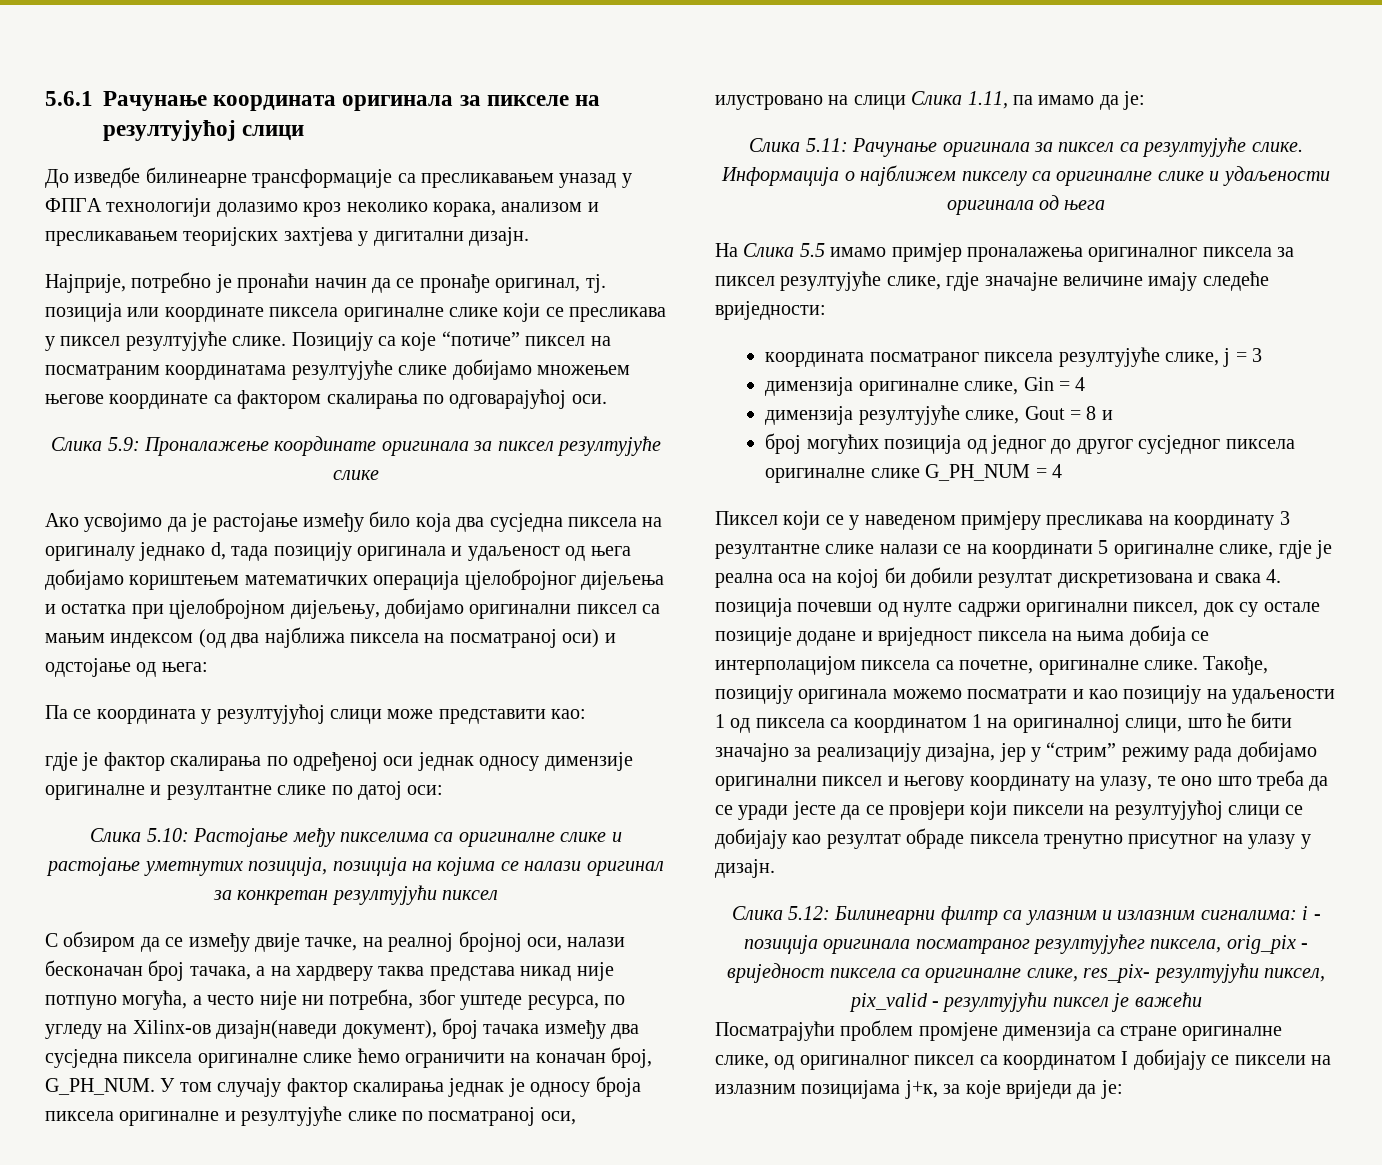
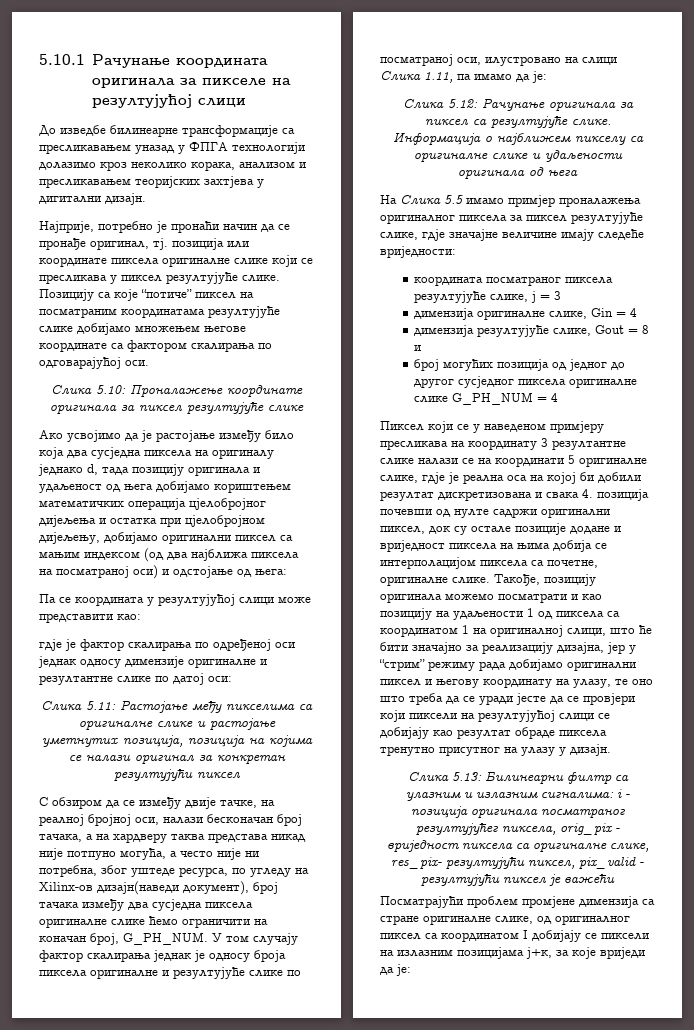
- 5.6.1 Рачунање координата оригинала за пикселе на резултујућој слици
+ 5.10.1 Рачунање координата оригинала за пикселе на резултујућој слици
- Слика 5.9: Проналажење координате оригинала за пиксел резултујуће слике
+ Слика 5.10: Проналажење координате оригинала за пиксел резултујуће слике
- Слика 5.10: Растојање међу пикселима са оригиналне слике и растојање уметнутих позиција, позиција на којима се налази оригинал за конкретан резултујући пиксел
+ Слика 5.11: Растојање међу пикселима са оригиналне слике и растојање уметнутих позиција, позиција на којима се налази оригинал за конкретан резултујући пиксел
- Слика 5.11: Рачунање оригинала за пиксел са резултујуће слике.
+ Слика 5.12: Рачунање оригинала за пиксел са резултујуће слике.
- Слика 5.12: Билинеарни филтр са улазним и излазним сигналима: i - позиција оригинала посматраног резултујућег пиксела, orig_pix - вриједност пиксела са оригиналне слике, res_pix- резултујући пиксел, pix_valid - резултујући пиксел је важећи
+ Слика 5.13: Билинеарни филтр са улазним и излазним сигналима: i - позиција оригинала посматраног резултујућег пиксела, orig_pix - вриједност пиксела са оригиналне слике, res_pix- резултујући пиксел, pix_valid - резултујући пиксел је важећи

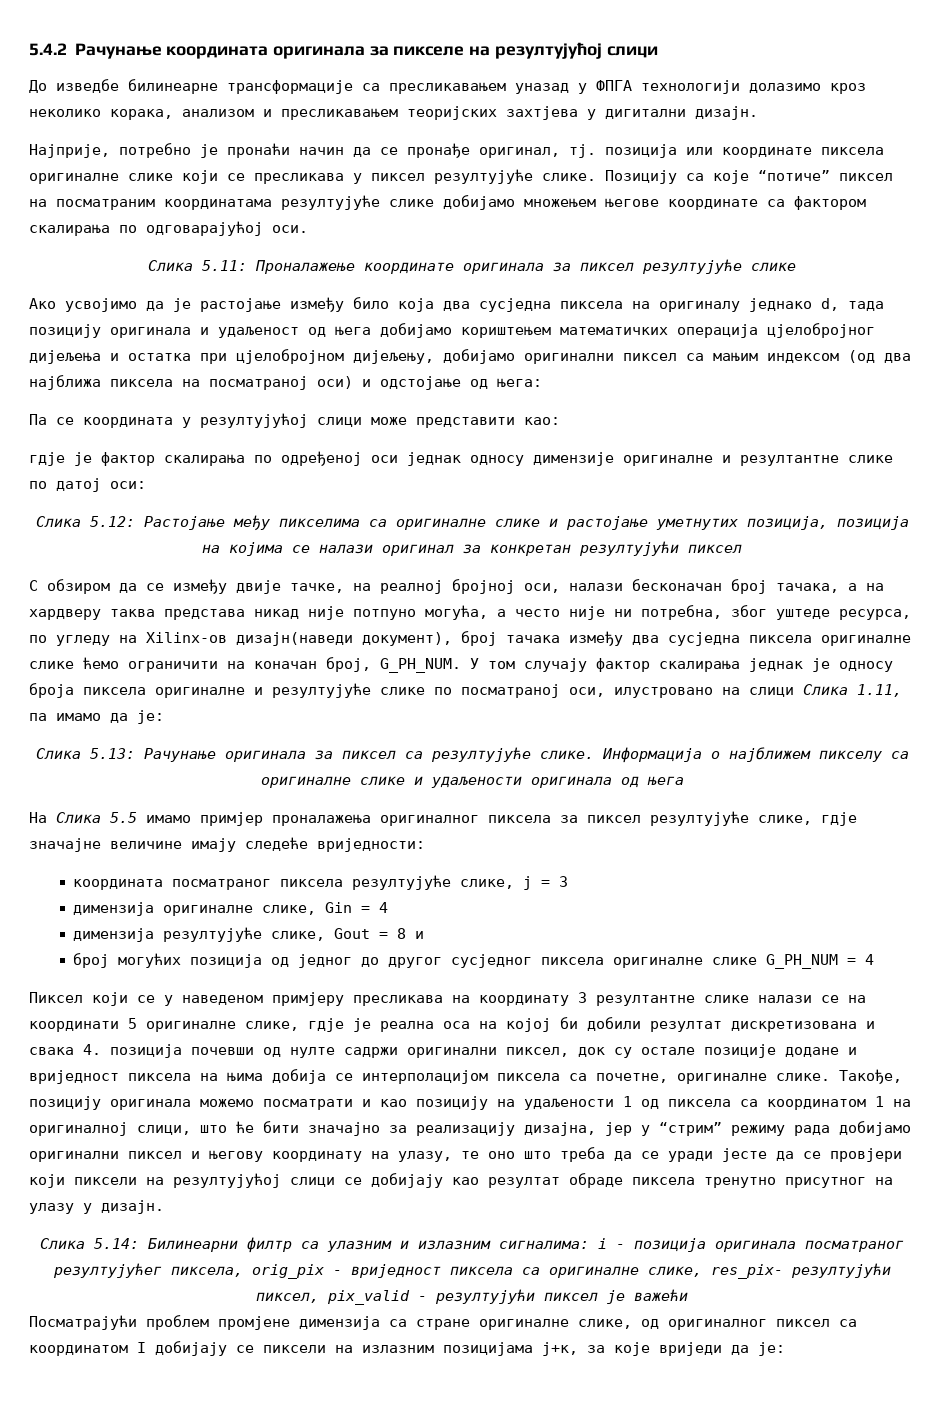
- 5.10.1 Рачунање координата оригинала за пикселе на резултујућој слици
+ 5.4.2 Рачунање координата оригинала за пикселе на резултујућој слици
- Слика 5.10: Проналажење координате оригинала за пиксел резултујуће слике
+ Слика 5.11: Проналажење координате оригинала за пиксел резултујуће слике
- Слика 5.11: Растојање међу пикселима са оригиналне слике и растојање уметнутих позиција, позиција на којима се налази оригинал за конкретан резултујући пиксел
+ Слика 5.12: Растојање међу пикселима са оригиналне слике и растојање уметнутих позиција, позиција на којима се налази оригинал за конкретан резултујући пиксел
- Слика 5.12: Рачунање оригинала за пиксел са резултујуће слике.
+ Слика 5.13: Рачунање оригинала за пиксел са резултујуће слике.
- Слика 5.13: Билинеарни филтр са улазним и излазним сигналима: i - позиција оригинала посматраног резултујућег пиксела, orig_pix - вриједност пиксела са оригиналне слике, res_pix- резултујући пиксел, pix_valid - резултујући пиксел је важећи
+ Слика 5.14: Билинеарни филтр са улазним и излазним сигналима: i - позиција оригинала посматраног резултујућег пиксела, orig_pix - вриједност пиксела са оригиналне слике, res_pix- резултујући пиксел, pix_valid - резултујући пиксел је важећи

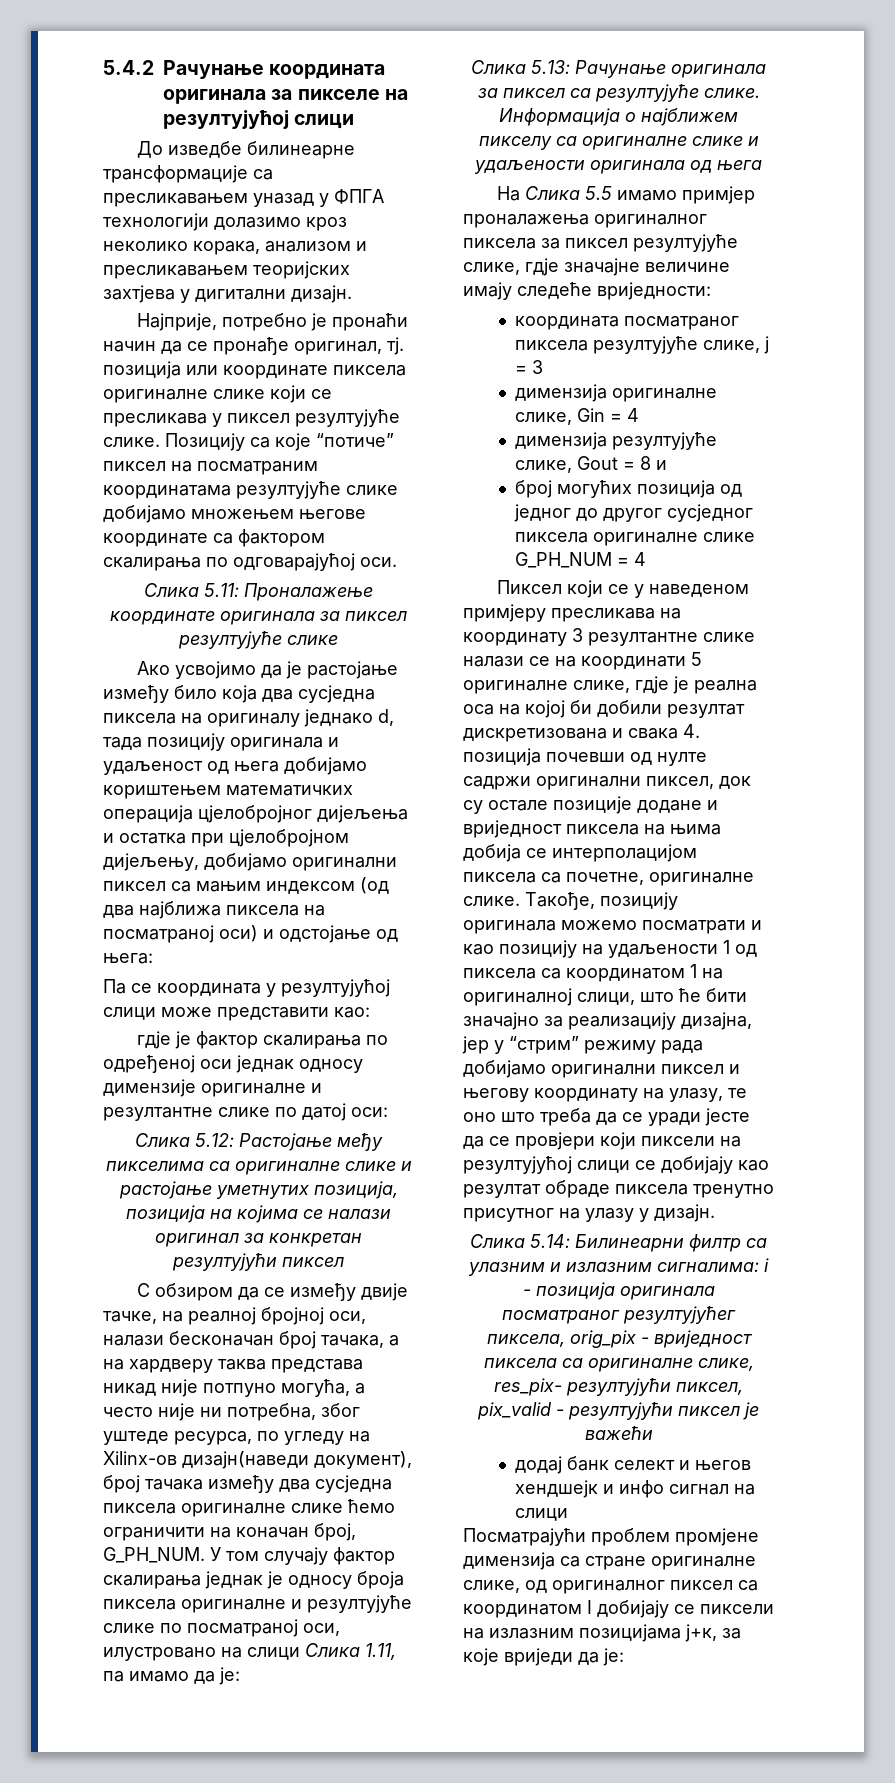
+ додај банк селект и његов хендшејк и инфо сигнал на слици

